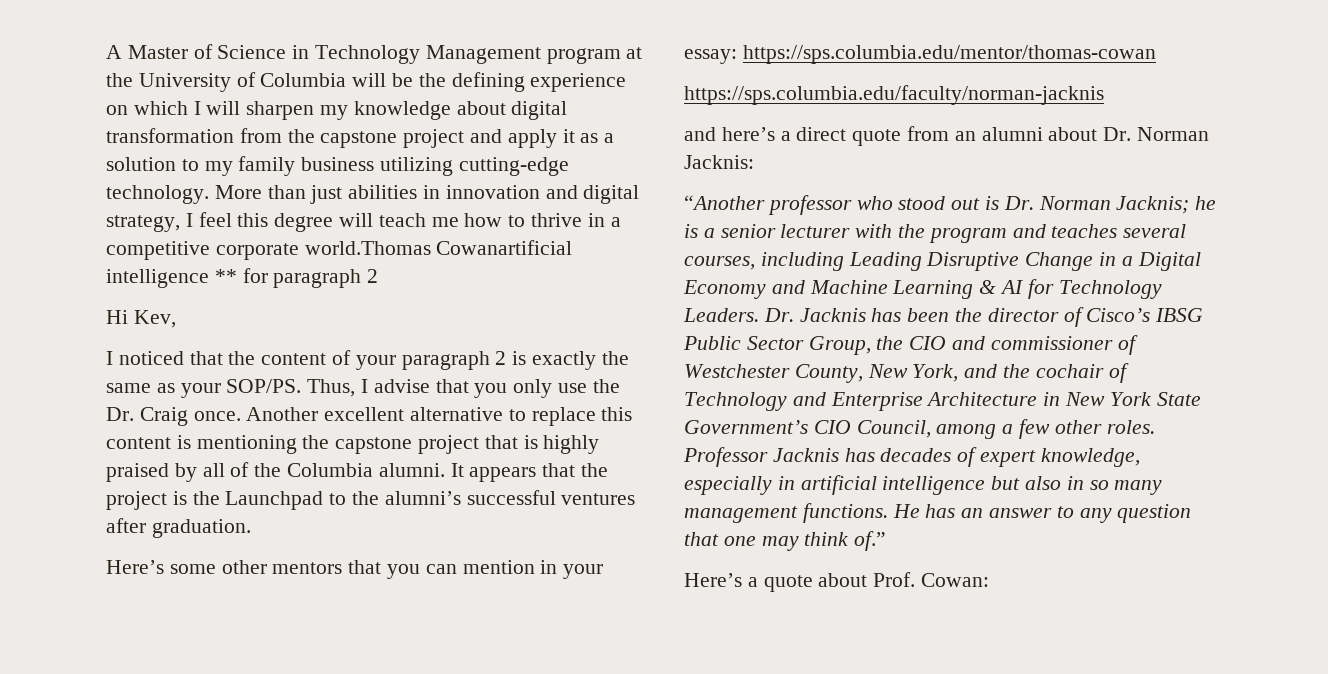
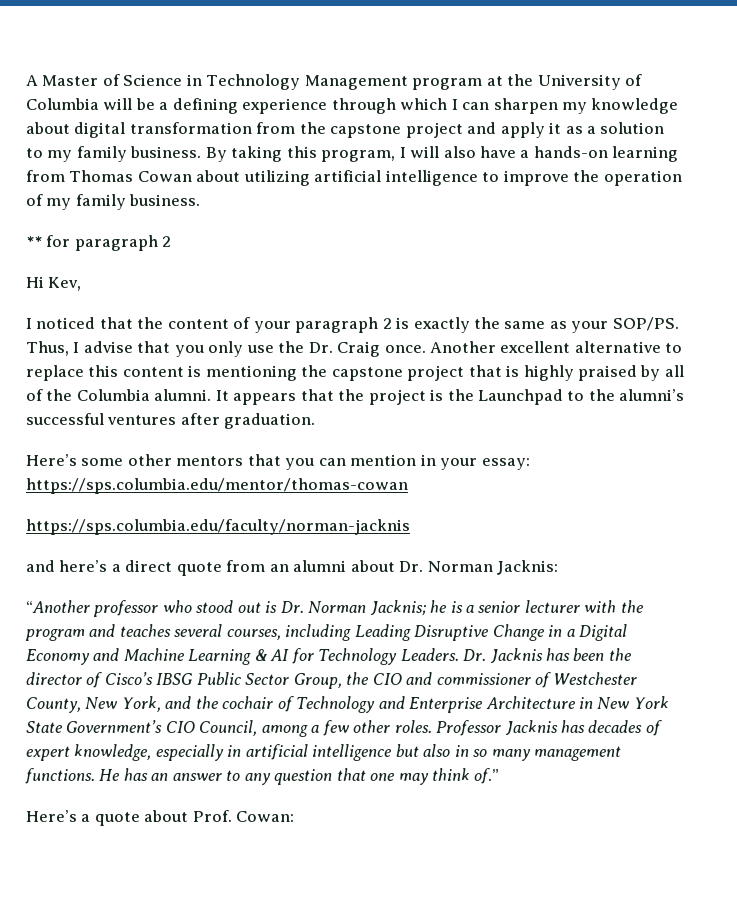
- A Master of Science in Technology Management program at the University of Columbia will be the defining experience on which I will sharpen my knowledge about digital transformation from the capstone project and apply it as a solution to my family business utilizing cutting-edge technology. More than just abilities in innovation and digital strategy, I feel this degree will teach me how to thrive in a competitive corporate world.Thomas Cowanartificial intelligence ** for paragraph 2
+ A Master of Science in Technology Management program at the University of Columbia will be a defining experience through which I can sharpen my knowledge about digital transformation from the capstone project and apply it as a solution to my family business. By taking this program, I will also have a hands-on learning from Thomas Cowan about utilizing artificial intelligence to improve the operation of my family business.
+ ** for paragraph 2

